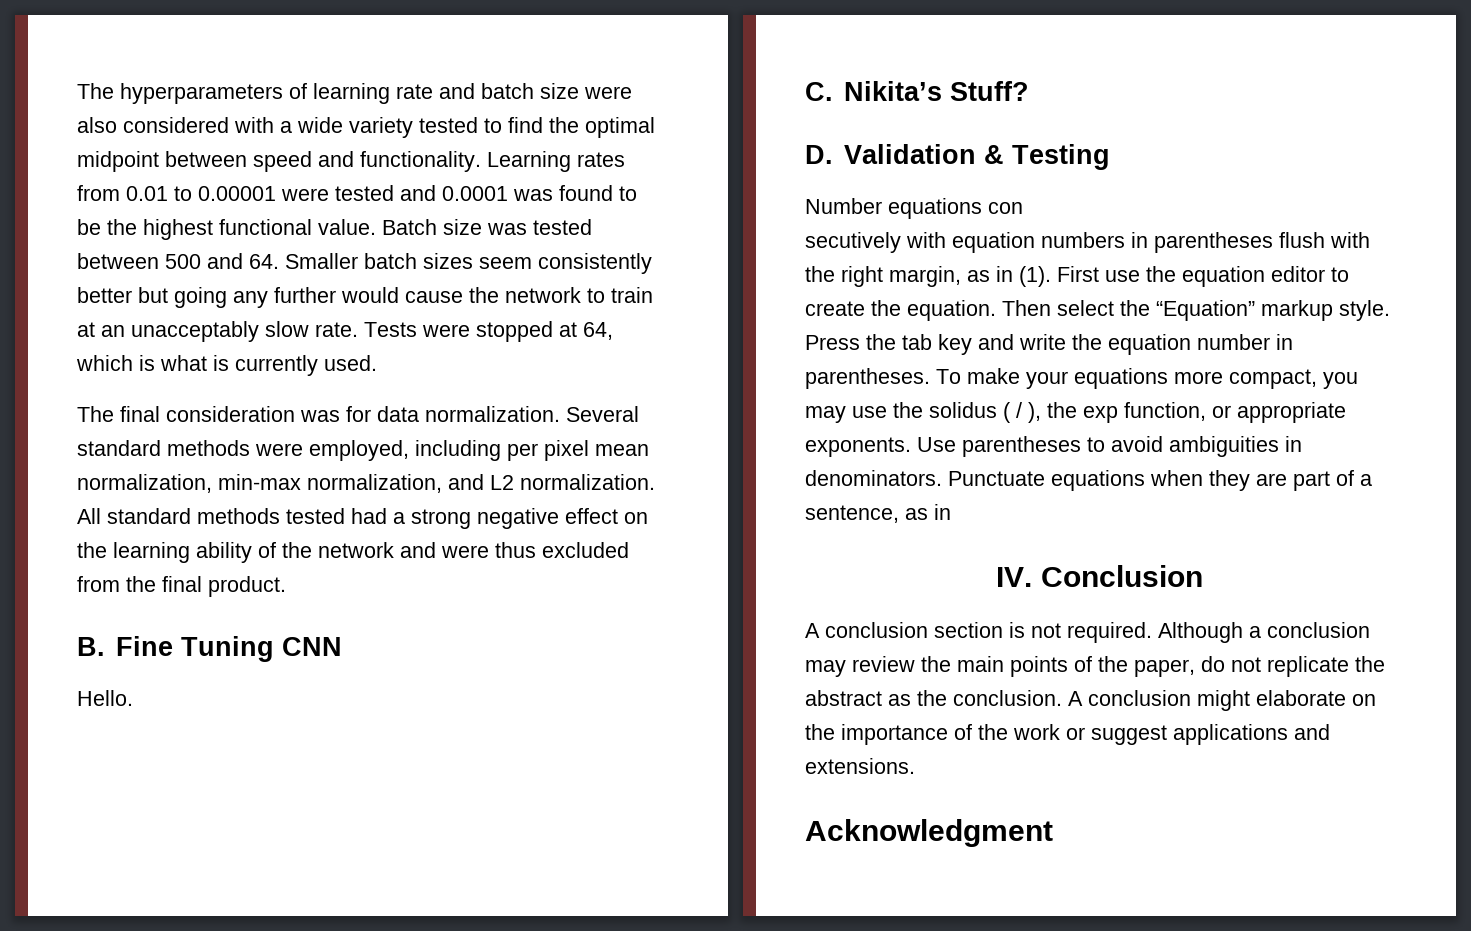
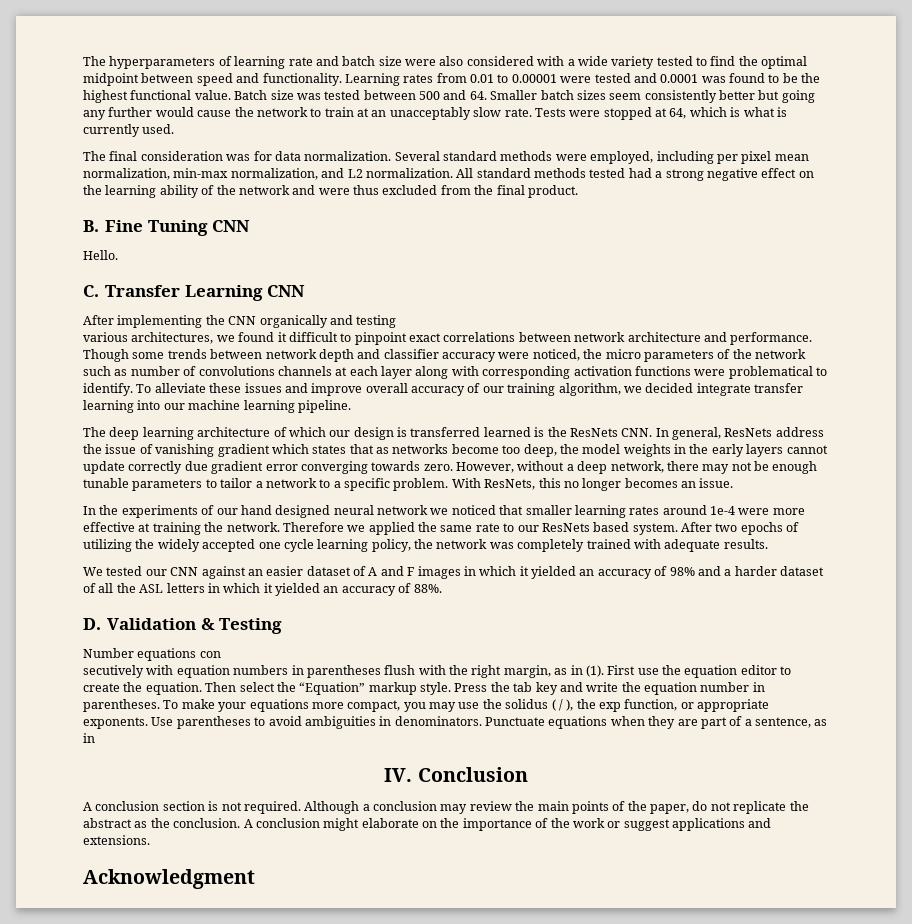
- C. Nikita’s Stuff?
+ C. Transfer Learning CNN
+ After implementing the CNN organically and testing
+ various architectures, we found it difficult to pinpoint exact correlations between network architecture and performance. Though some trends between network depth and classifier accuracy were noticed, the micro parameters of the network such as number of convolutions channels at each layer along with corresponding activation functions were problematical to identify. To alleviate these issues and improve overall accuracy of our training algorithm, we decided integrate transfer learning into our machine learning pipeline.
+ The deep learning architecture of which our design is transferred learned is the ResNets CNN. In general, ResNets address the issue of vanishing gradient which states that as networks become too deep, the model weights in the early layers cannot update correctly due gradient error converging towards zero. However, without a deep network, there may not be enough tunable parameters to tailor a network to a specific problem. With ResNets, this no longer becomes an issue.
+ In the experiments of our hand designed neural network we noticed that smaller learning rates around 1e-4 were more effective at training the network. Therefore we applied the same rate to our ResNets based system. After two epochs of utilizing the widely accepted one cycle learning policy, the network was completely trained with adequate results.
+ We tested our CNN against an easier dataset of A and F images in which it yielded an accuracy of 98% and a harder dataset of all the ASL letters in which it yielded an accuracy of 88%.

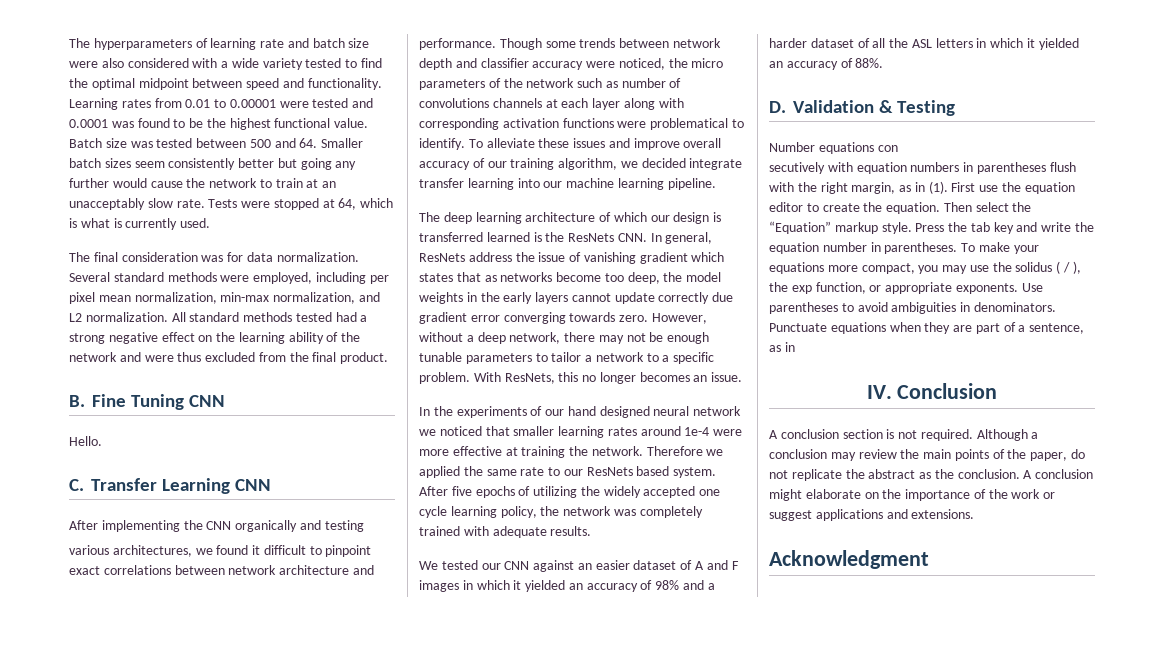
- After two epochs of utilizing the widely accepted one cycle learning policy, the network was completely trained with adequate results.
+ After five epochs of utilizing the widely accepted one cycle learning policy, the network was completely trained with adequate results.

